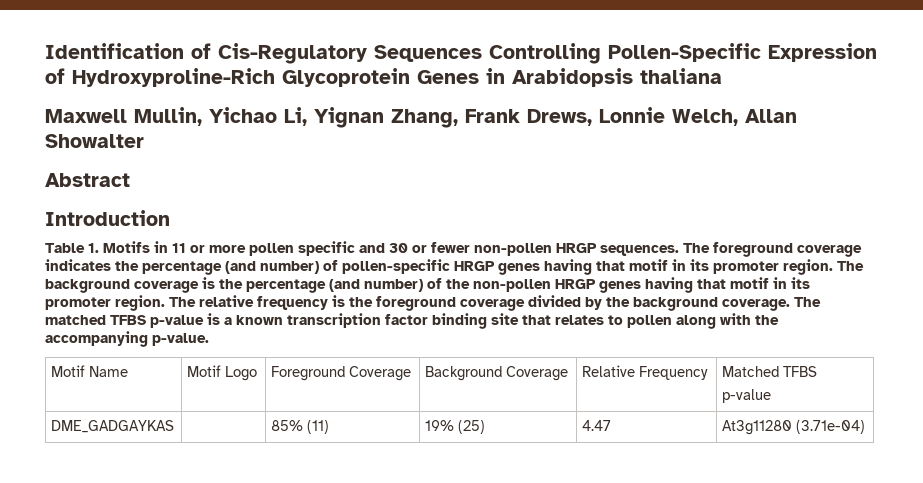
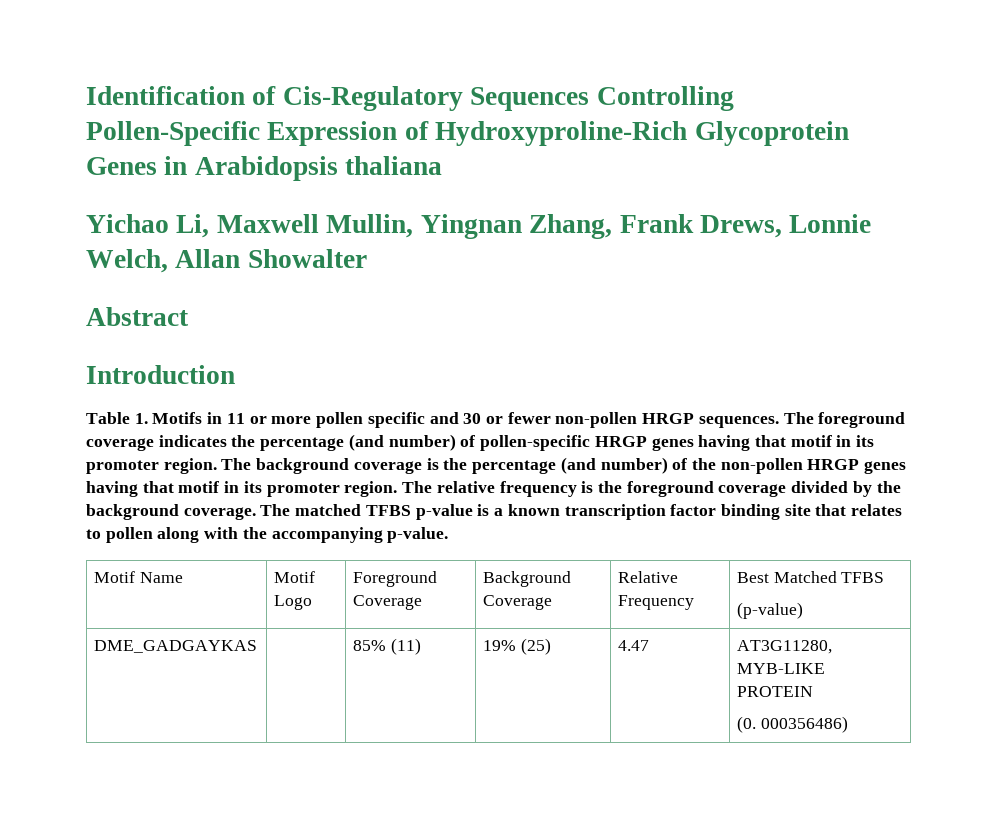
- Maxwell Mullin, Yichao Li, Yignan Zhang, Frank Drews, Lonnie Welch, Allan Showalter
+ Yichao Li, Maxwell Mullin, Yingnan Zhang, Frank Drews, Lonnie Welch, Allan Showalter
- Motif Name | Motif Logo | Foreground Coverage | Background Coverage | Relative Frequency | Matched TFBS
- p-value
+ Motif Name | Motif Logo | Foreground Coverage | Background Coverage | Relative Frequency | Best Matched TFBS
+ (p-value)
- DME_GADGAYKAS | | 85% (11) | 19% (25) | 4.47 | At3g11280 (3.71e-04)
+ DME_GADGAYKAS | | 85% (11) | 19% (25) | 4.47 | AT3G11280, MYB-LIKE PROTEIN
+ (0. 000356486)

